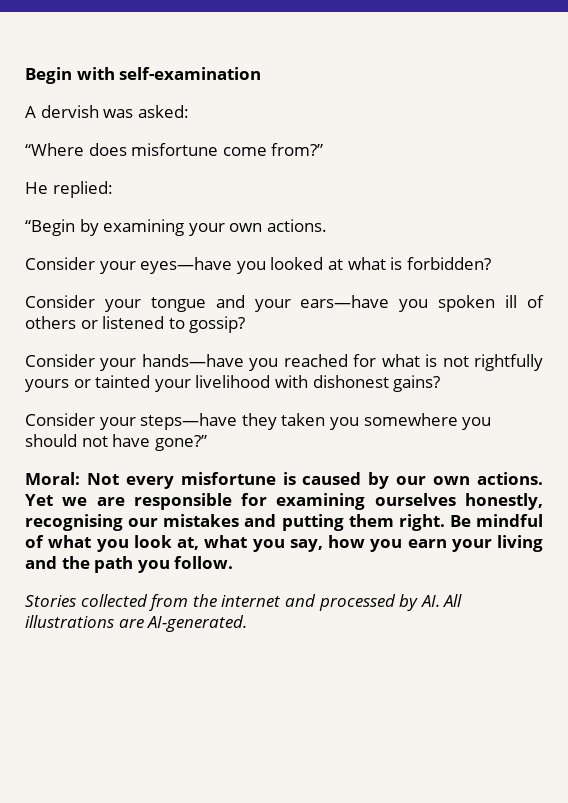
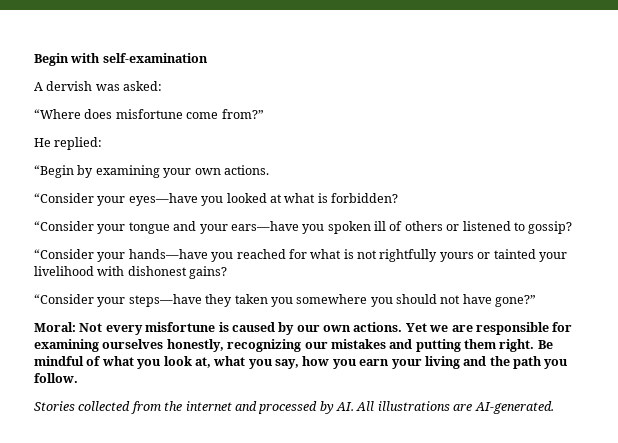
- Consider your eyes—have you looked at what is forbidden?
+ “Consider your eyes—have you looked at what is forbidden?
- Consider your tongue and your ears—have you spoken ill of others or listened to gossip?
+ “Consider your tongue and your ears—have you spoken ill of others or listened to gossip?
- Consider your hands—have you reached for what is not rightfully yours or tainted your livelihood with dishonest gains?
+ “Consider your hands—have you reached for what is not rightfully yours or tainted your livelihood with dishonest gains?
- Consider your steps—have they taken you somewhere you should not have gone?”
+ “Consider your steps—have they taken you somewhere you should not have gone?”
- Yet we are responsible for examining ourselves honestly, recognising our mistakes and putting them right.
+ Yet we are responsible for examining ourselves honestly, recognizing our mistakes and putting them right.

